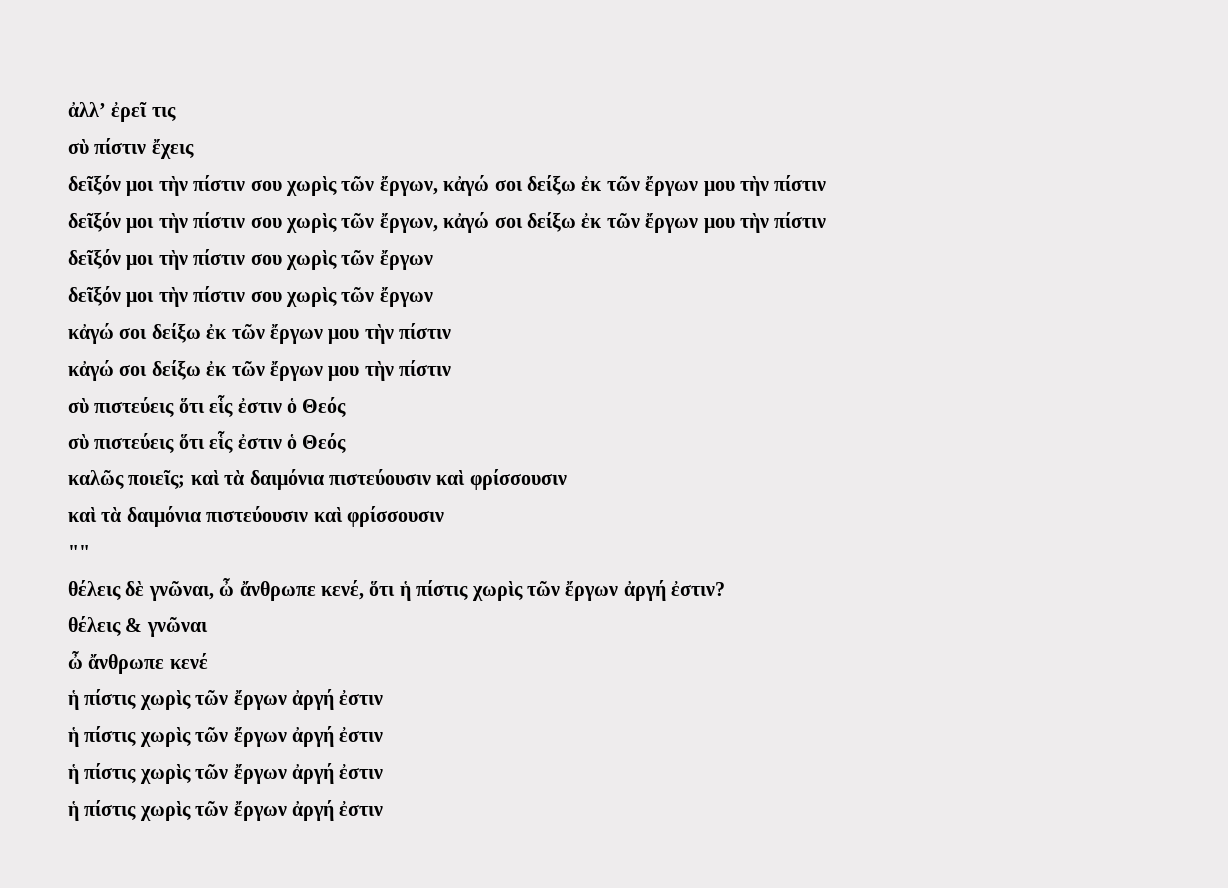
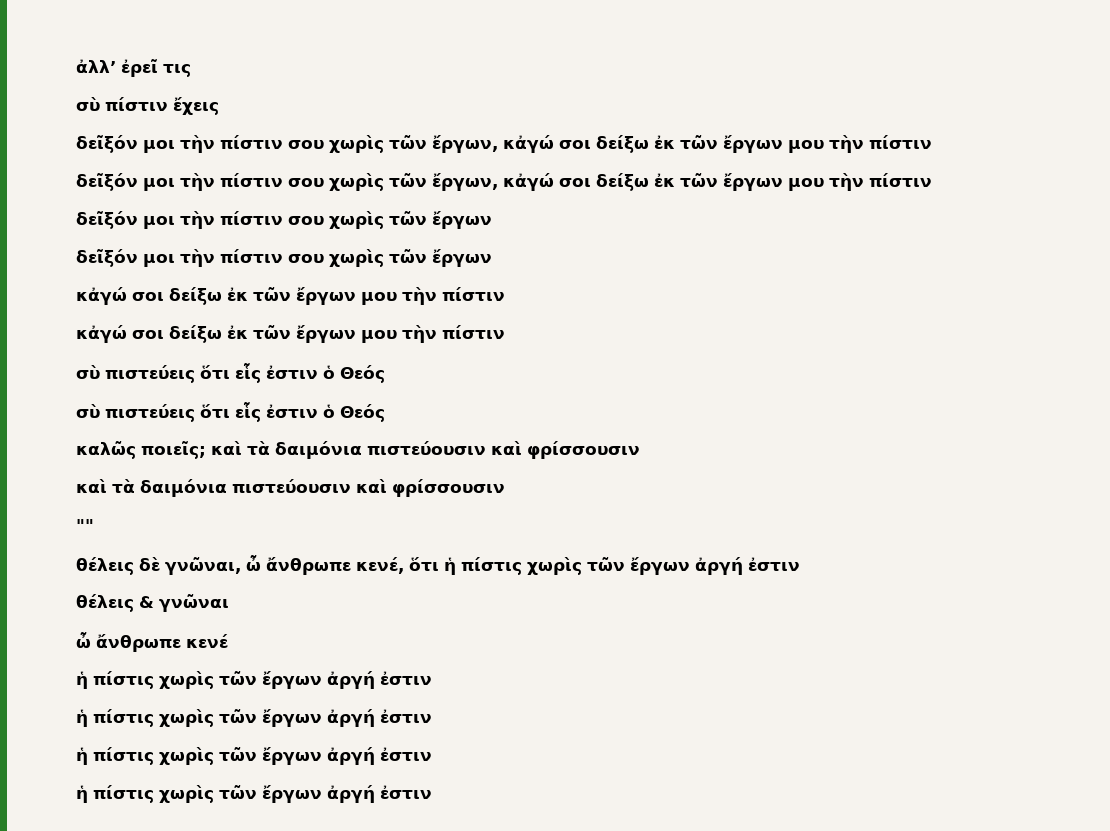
- θέλεις δὲ γνῶναι, ὦ ἄνθρωπε κενέ, ὅτι ἡ πίστις χωρὶς τῶν ἔργων ἀργή ἐστιν?
+ θέλεις δὲ γνῶναι, ὦ ἄνθρωπε κενέ, ὅτι ἡ πίστις χωρὶς τῶν ἔργων ἀργή ἐστιν

